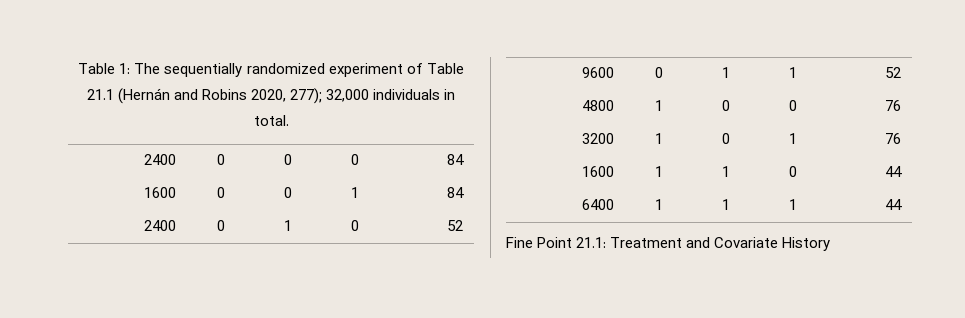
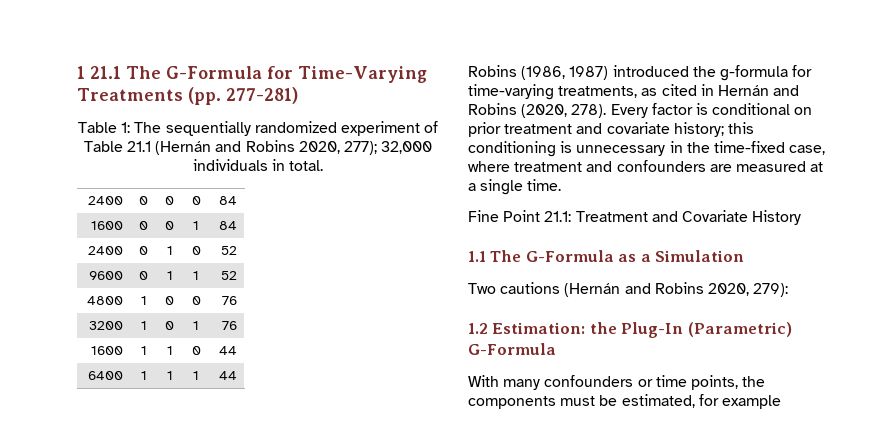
+ 1 21.1 The G-Formula for Time-Varying Treatments (pp. 277-281)
+ Robins (1986, 1987) introduced the g-formula for time-varying treatments, as cited in Hernán and Robins (2020, 278). Every factor is conditional on prior treatment and covariate history; this conditioning is unnecessary in the time-fixed case, where treatment and confounders are measured at a single time.
+ 1.1 The G-Formula as a Simulation
+ Two cautions (Hernán and Robins 2020, 279):
+ 1.2 Estimation: the Plug-In (Parametric) G-Formula
+ With many confounders or time points, the components must be estimated, for example

